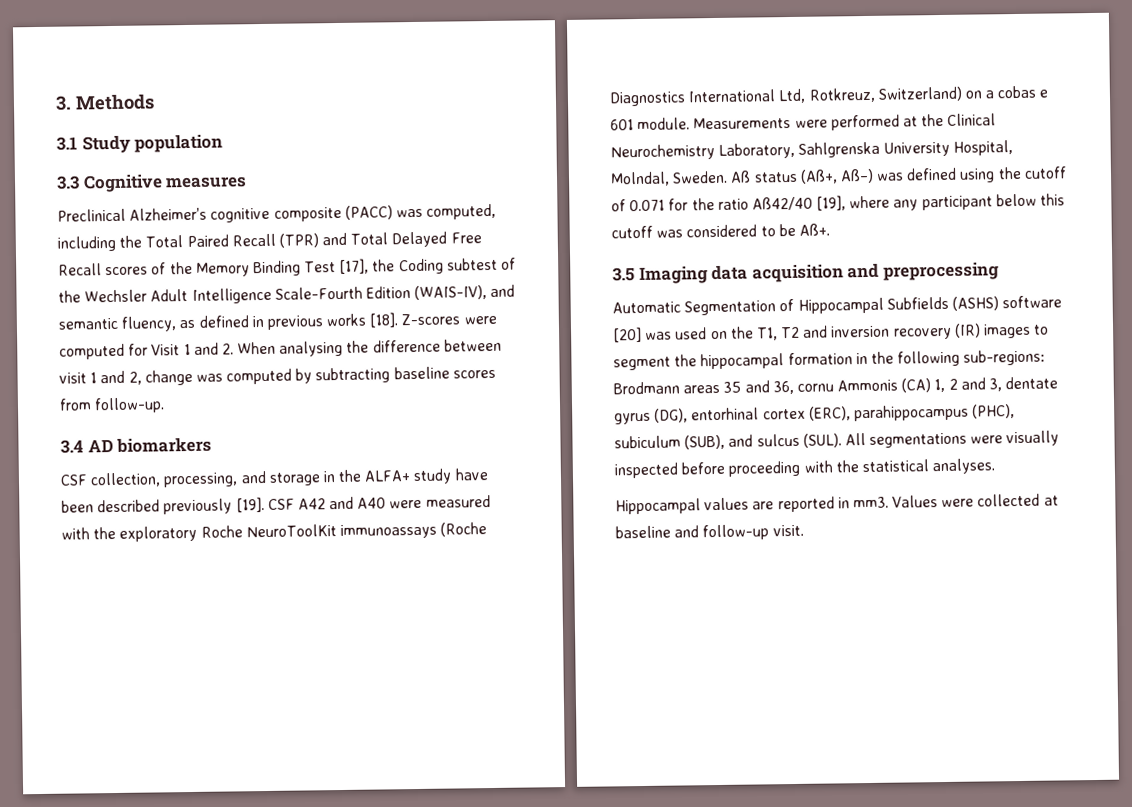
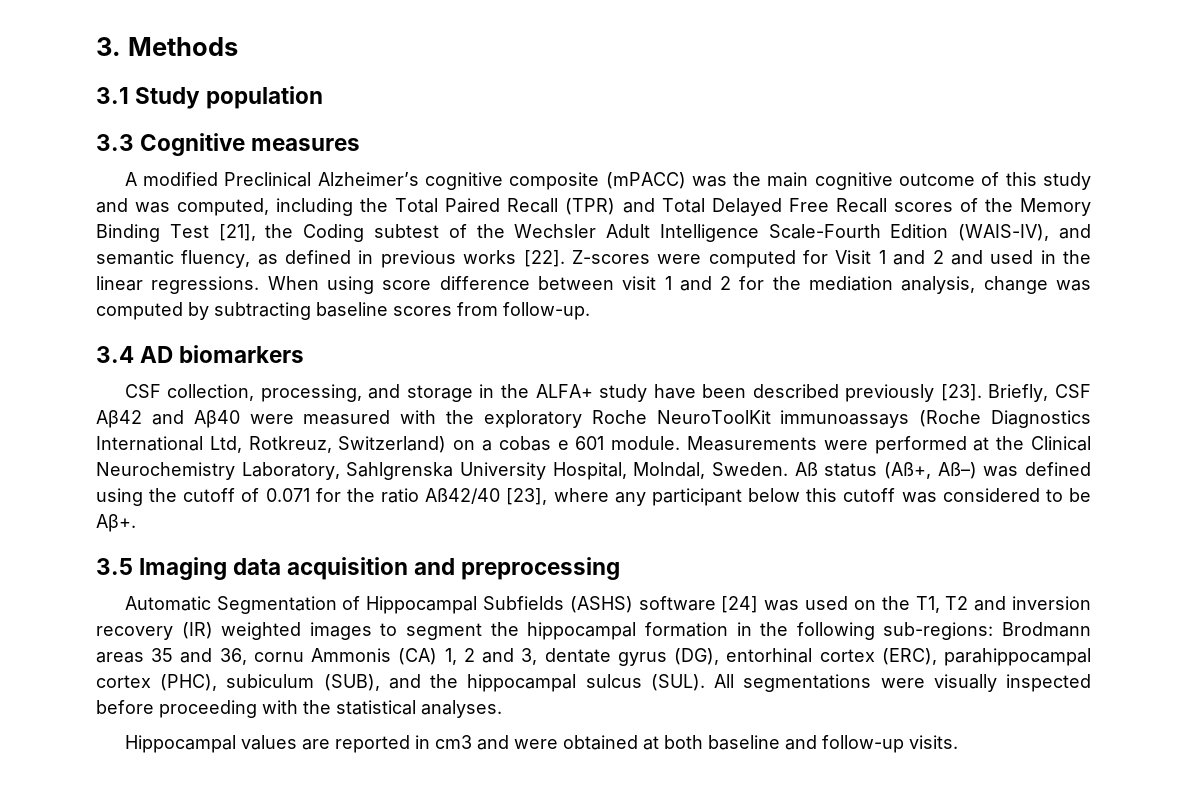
- Preclinical Alzheimer’s cognitive composite (PACC) was computed, including the Total Paired Recall (TPR) and Total Delayed Free Recall scores of the Memory Binding Test [17], the Coding subtest of the Wechsler Adult Intelligence Scale-Fourth Edition (WAIS-IV), and semantic fluency, as defined in previous works [18].
+ A modified Preclinical Alzheimer’s cognitive composite (mPACC) was the main cognitive outcome of this study and was computed, including the Total Paired Recall (TPR) and Total Delayed Free Recall scores of the Memory Binding Test [21], the Coding subtest of the Wechsler Adult Intelligence Scale-Fourth Edition (WAIS-IV), and semantic fluency, as defined in previous works [22].
- Z-scores were computed for Visit 1 and 2. When analysing the difference between visit 1 and 2, change was computed by subtracting baseline scores from follow-up.
+ Z-scores were computed for Visit 1 and 2 and used in the linear regressions. When using score difference between visit 1 and 2 for the mediation analysis, change was computed by subtracting baseline scores from follow-up.
- CSF collection, processing, and storage in the ALFA+ study have been described previously [19]. CSF A42 and A40 were measured with the exploratory Roche NeuroToolKit immunoassays (Roche Diagnostics International Ltd, Rotkreuz, Switzerland) on a cobas e 601 module.
+ CSF collection, processing, and storage in the ALFA+ study have been described previously [23]. Briefly, CSF Aβ42 and Aβ40 were measured with the exploratory Roche NeuroToolKit immunoassays (Roche Diagnostics International Ltd, Rotkreuz, Switzerland) on a cobas e 601 module.
- Aß status (Aß+, Aß–) was defined using the cutoff of 0.071 for the ratio Aß42/40 [19], where any participant below this cutoff was considered to be Aß+.
+ Aß status (Aß+, Aß–) was defined using the cutoff of 0.071 for the ratio Aß42/40 [23], where any participant below this cutoff was considered to be Aβ+.
- Automatic Segmentation of Hippocampal Subfields (ASHS) software [20] was used on the T1, T2 and inversion recovery (IR) images to segment the hippocampal formation in the following sub-regions: Brodmann areas 35 and 36, cornu Ammonis (CA) 1, 2 and 3, dentate gyrus (DG), entorhinal cortex (ERC), parahippocampus (PHC), subiculum (SUB), and sulcus (SUL).
+ Automatic Segmentation of Hippocampal Subfields (ASHS) software [24] was used on the T1, T2 and inversion recovery (IR) weighted images to segment the hippocampal formation in the following sub-regions: Brodmann areas 35 and 36, cornu Ammonis (CA) 1, 2 and 3, dentate gyrus (DG), entorhinal cortex (ERC), parahippocampal cortex (PHC), subiculum (SUB), and the hippocampal sulcus (SUL).
- Hippocampal values are reported in mm3. Values were collected at baseline and follow-up visit.
+ Hippocampal values are reported in cm3 and were obtained at both baseline and follow-up visits.

